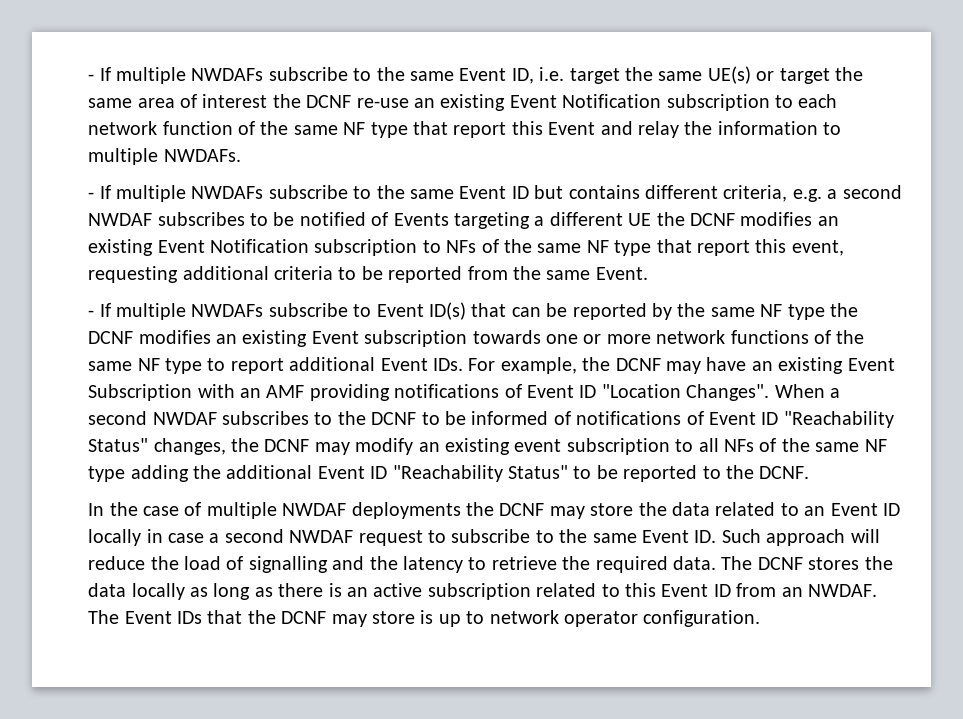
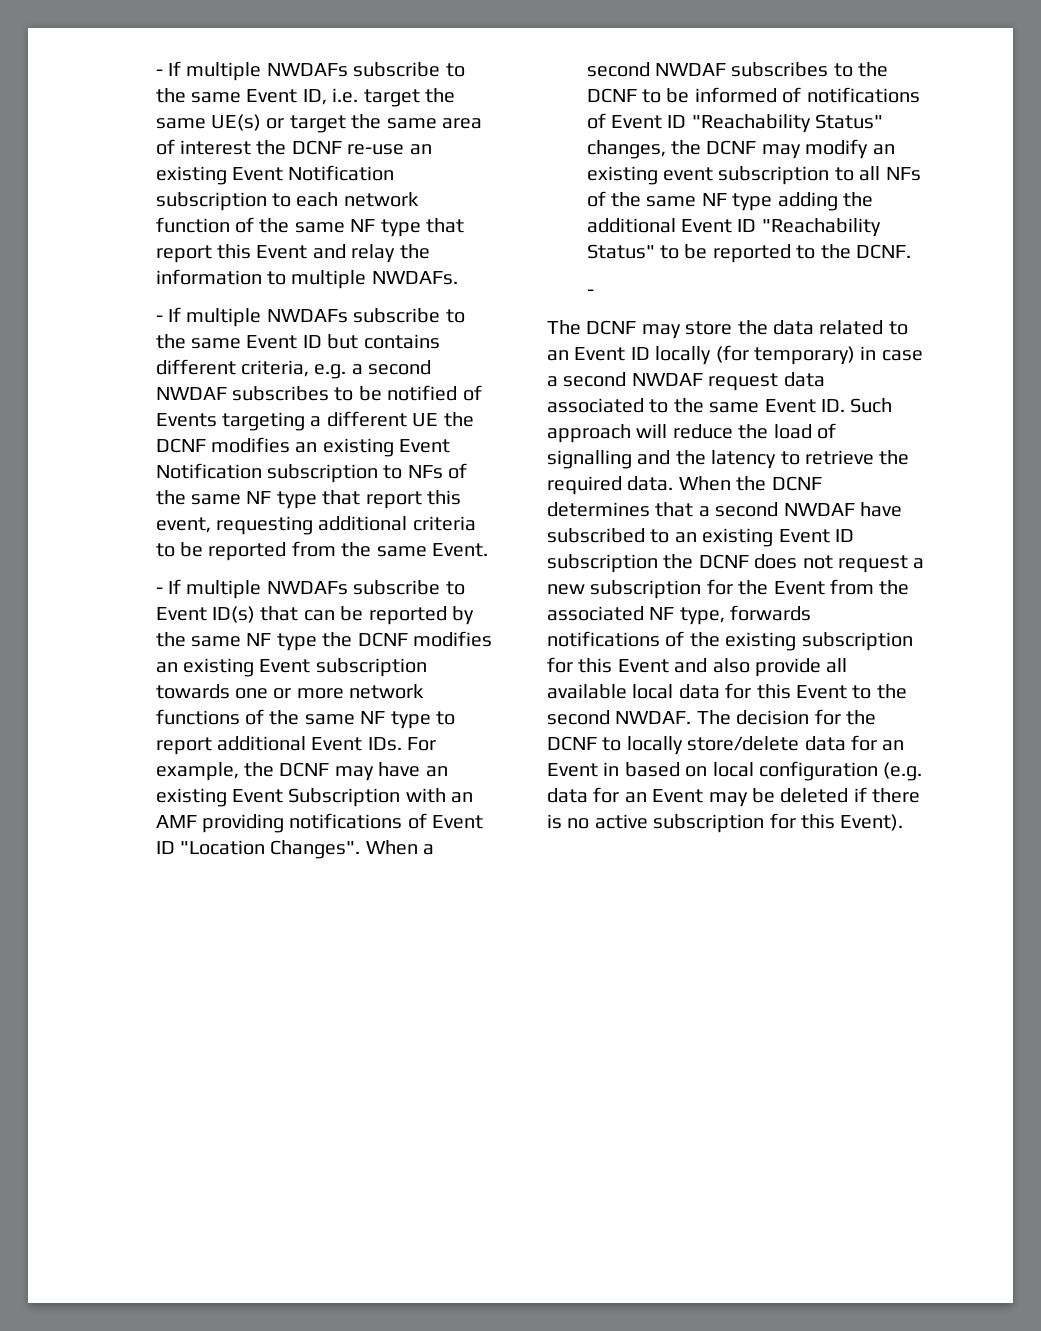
  When a second NWDAF subscribes to the DCNF to be informed of notifications of Event ID "Reachability Status" changes, the DCNF may modify an existing event subscription to all NFs of the same NF type adding the additional Event ID "Reachability Status" to be reported to the DCNF.
- In the case of multiple NWDAF deployments the DCNF may store the data related to an Event ID locally in case a second NWDAF request to subscribe to the same Event ID. Such approach will reduce the load of signalling and the latency to retrieve the required data.
+ -
+ The DCNF may store the data related to an Event ID locally (for temporary) in case a second NWDAF request data associated to the same Event ID. Such approach will reduce the load of signalling and the latency to retrieve the required data.
- The DCNF stores the data locally as long as there is an active subscription related to this Event ID from an NWDAF. The Event IDs that the DCNF may store is up to network operator configuration.
+ When the DCNF determines that a second NWDAF have subscribed to an existing Event ID subscription the DCNF does not request a new subscription for the Event from the associated NF type, forwards notifications of the existing subscription for this Event and also provide all available local data for this Event to the second NWDAF. The decision for the DCNF to locally store/delete data for an Event in based on local configuration (e.g. data for an Event may be deleted if there is no active subscription for this Event).

